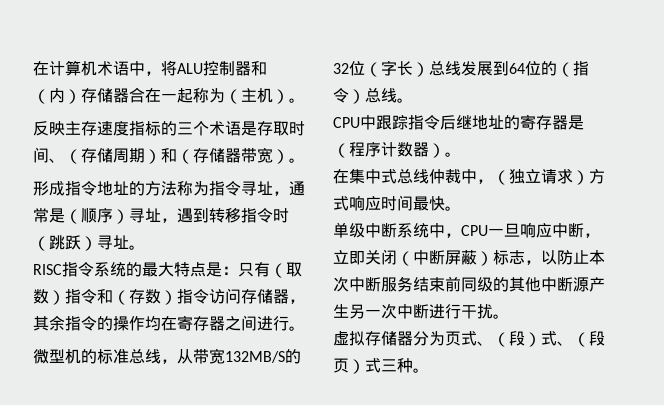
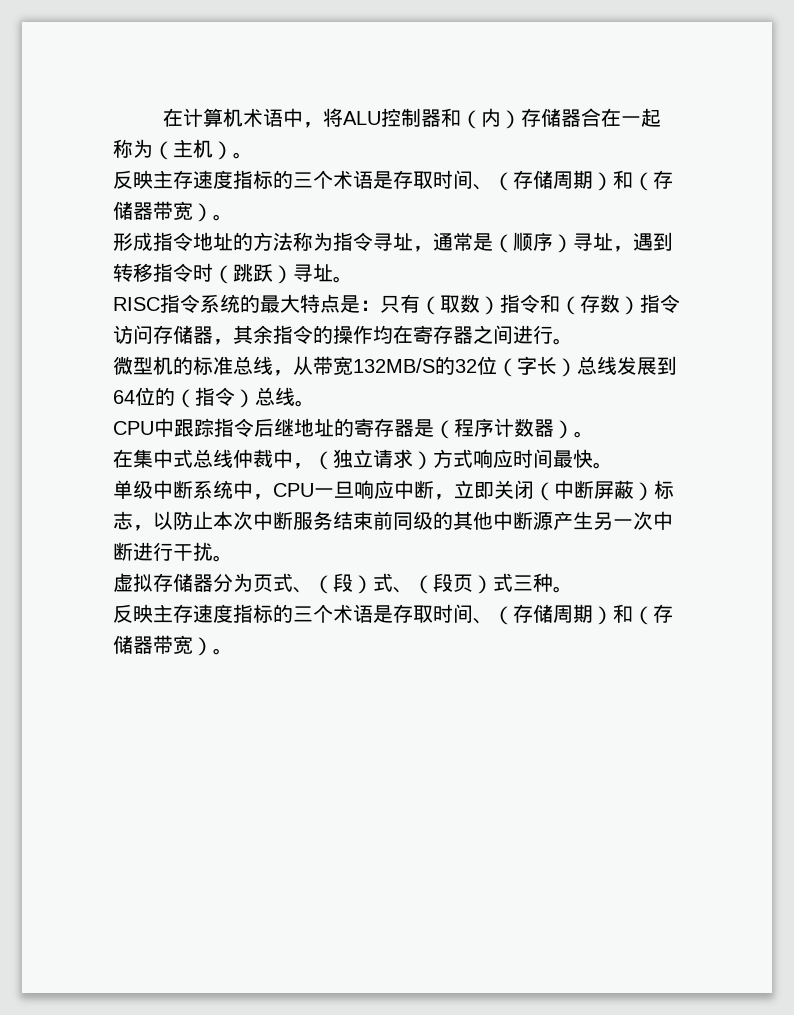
  虚拟存储器分为页式、（段）式、（段页）式三种。
+ 反映主存速度指标的三个术语是存取时间、（存储周期）和（存储器带宽）。

